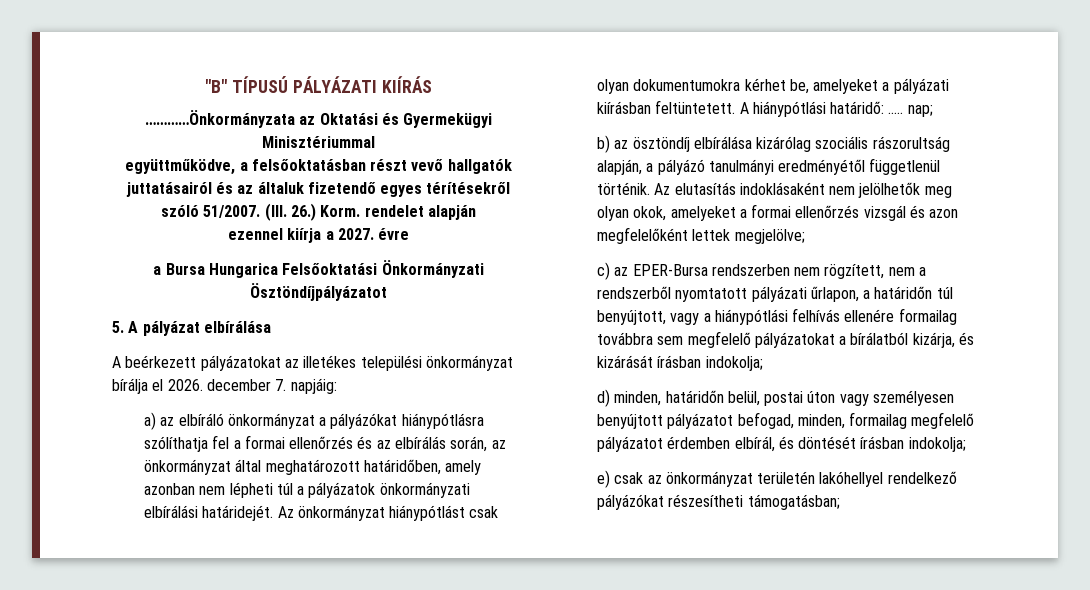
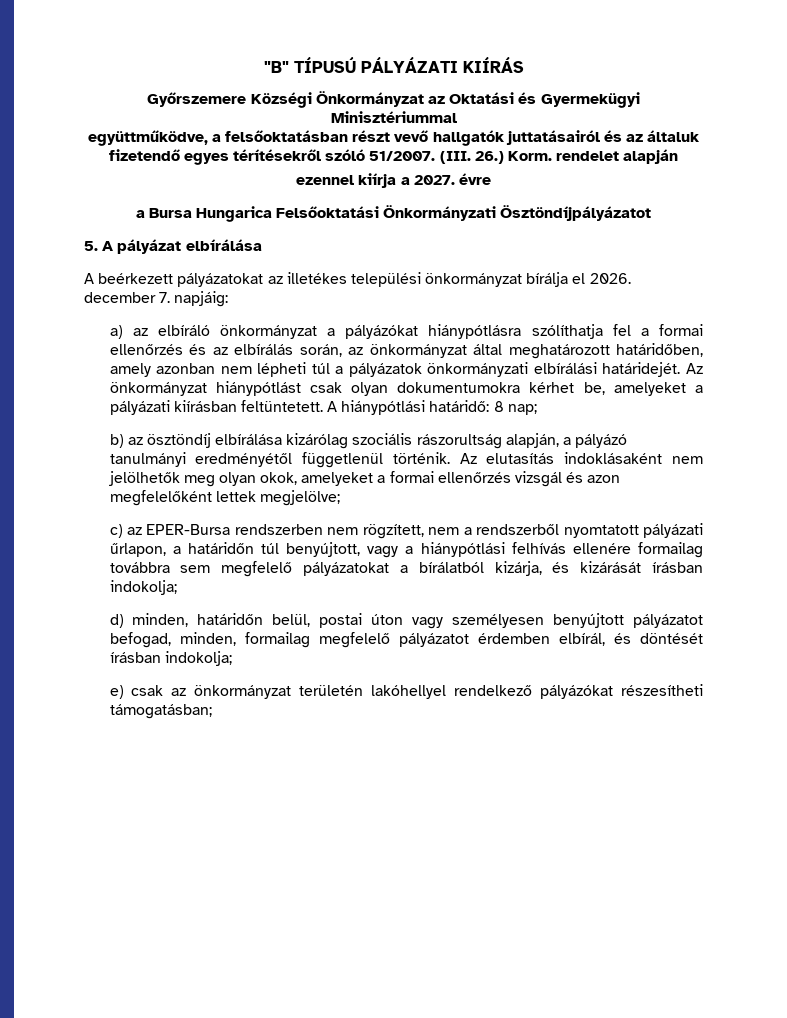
- …………Önkormányzata az Oktatási és Gyermekügyi Minisztériummal
+ Győrszemere Községi Önkormányzat az Oktatási és Gyermekügyi Minisztériummal
- A hiánypótlási határidő: ….. nap;
+ A hiánypótlási határidő: 8 nap;

